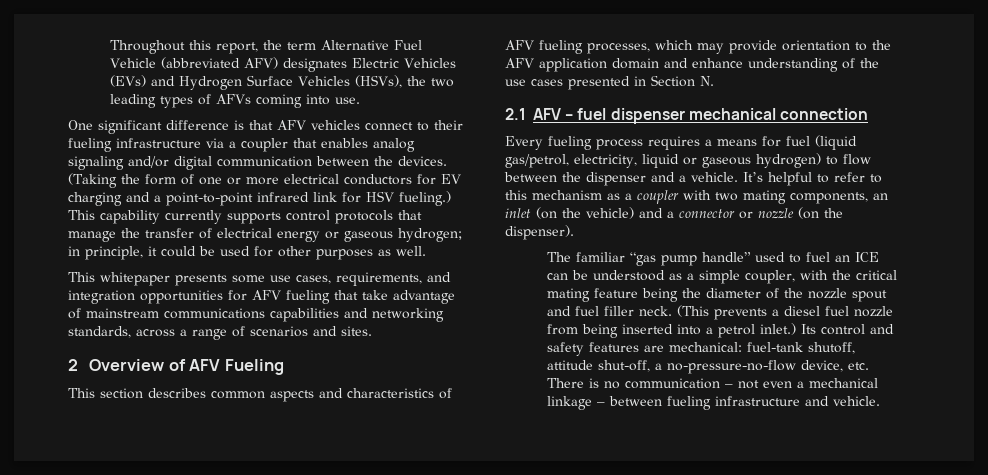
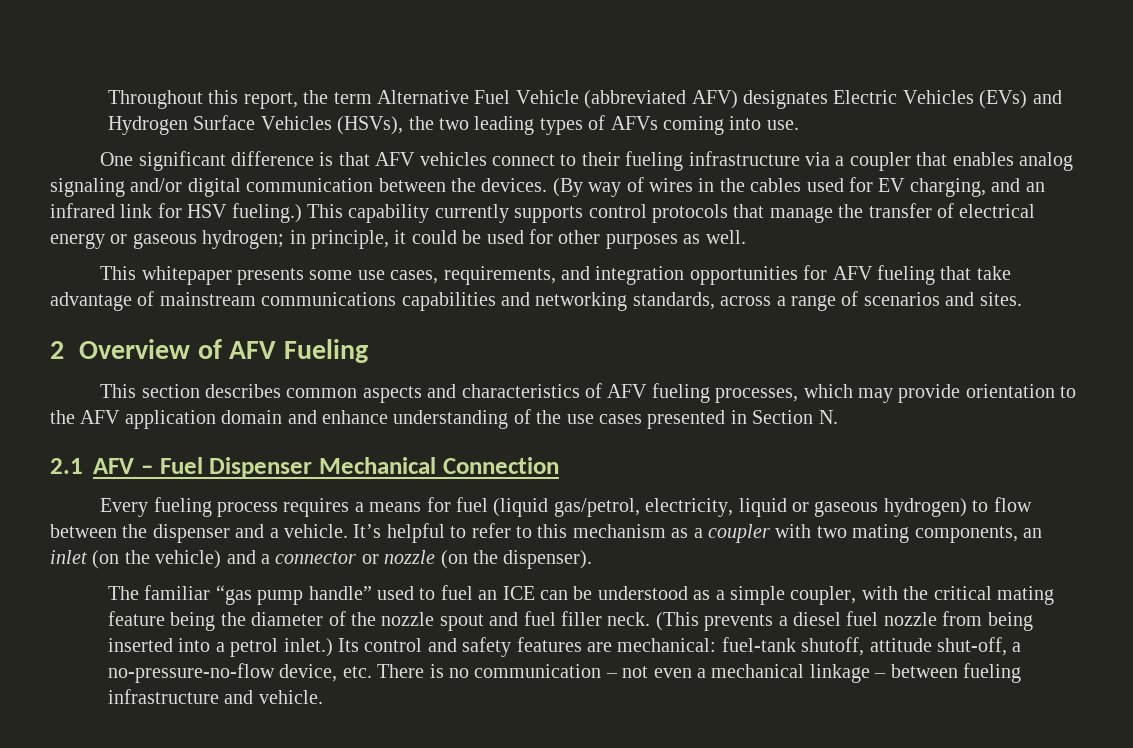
- (Taking the form of one or more electrical conductors for EV charging and a point-to-point infrared link for HSV fueling.)
+ (By way of wires in the cables used for EV charging, and an infrared link for HSV fueling.)
- 2.1 AFV – fuel dispenser mechanical connection
+ 2.1 AFV – Fuel Dispenser Mechanical Connection

